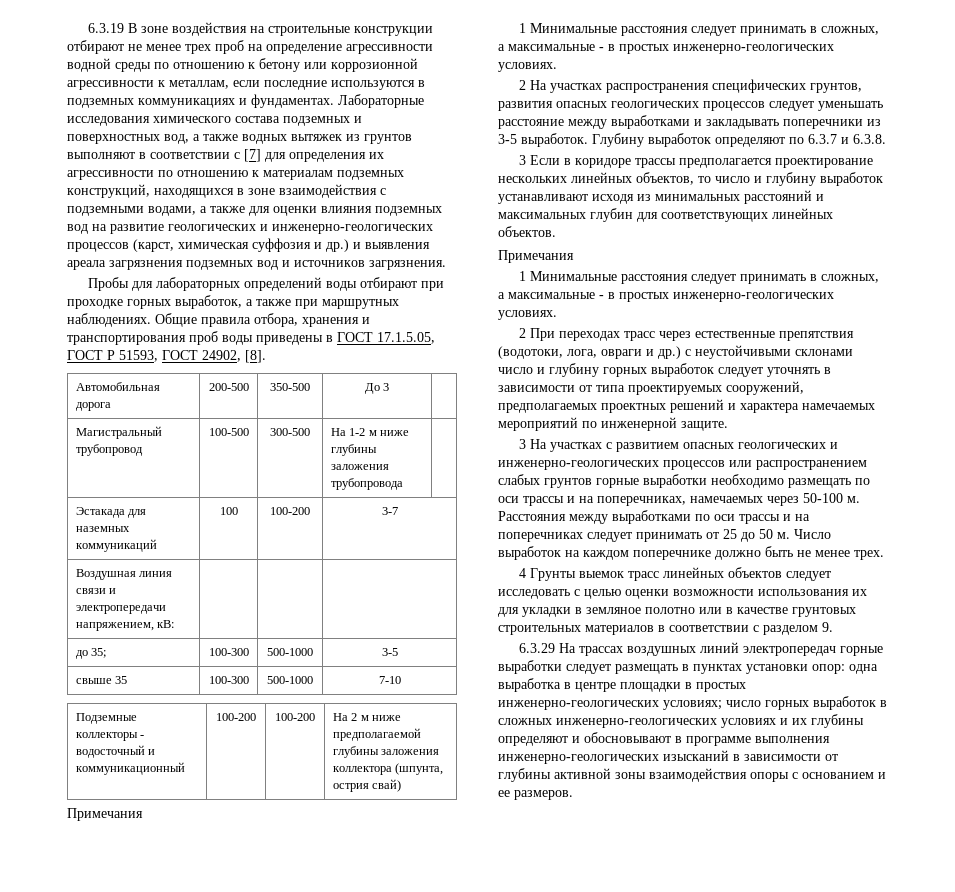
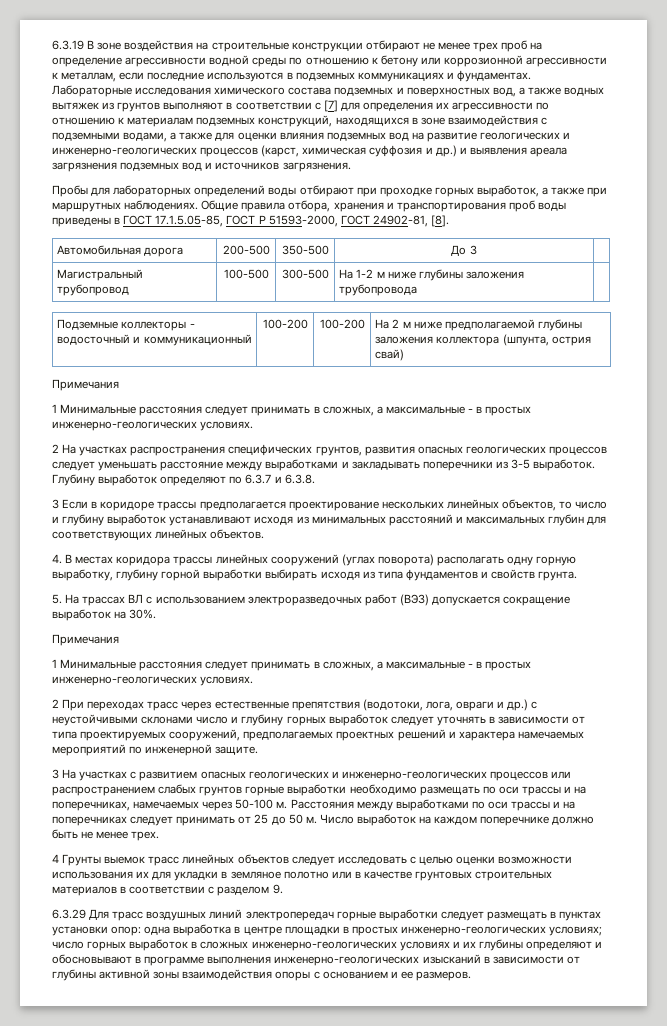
- Общие правила отбора, хранения и транспортирования проб воды приведены в ГОСТ 17.1.5.05, ГОСТ Р 51593, ГОСТ 24902, [8].
+ Общие правила отбора, хранения и транспортирования проб воды приведены в ГОСТ 17.1.5.05-85, ГОСТ Р 51593-2000, ГОСТ 24902-81, [8].
- Эстакада для наземных коммуникаций | 100 | 100-200 | 3-7
- Воздушная линия связи и электропередачи напряжением, кВ: | | |
- до 35; | 100-300 | 500-1000 | 3-5
- свыше 35 | 100-300 | 500-1000 | 7-10
+ 4. В местах коридора трассы линейных сооружений (углах поворота) располагать одну горную выработку, глубину горной выработки выбирать исходя из типа фундаментов и свойств грунта.
+ 5. На трассах ВЛ с использованием электроразведочных работ (ВЭЗ) допускается сокращение выработок на 30%.
- 6.3.29 На трассах воздушных линий электропередач горные выработки следует размещать в пунктах установки опор: одна выработка в центре площадки в простых инженерно-геологических условиях; число горных выработок в сложных инженерно-геологических условиях и их глубины определяют и обосновывают в программе выполнения инженерно-геологических изысканий в зависимости от глубины активной зоны взаимодействия опоры с основанием и ее размеров.
+ 6.3.29 Для трасс воздушных линий электропередач горные выработки следует размещать в пунктах установки опор: одна выработка в центре площадки в простых инженерно-геологических условиях; число горных выработок в сложных инженерно-геологических условиях и их глубины определяют и обосновывают в программе выполнения инженерно-геологических изысканий в зависимости от глубины активной зоны взаимодействия опоры с основанием и ее размеров.

